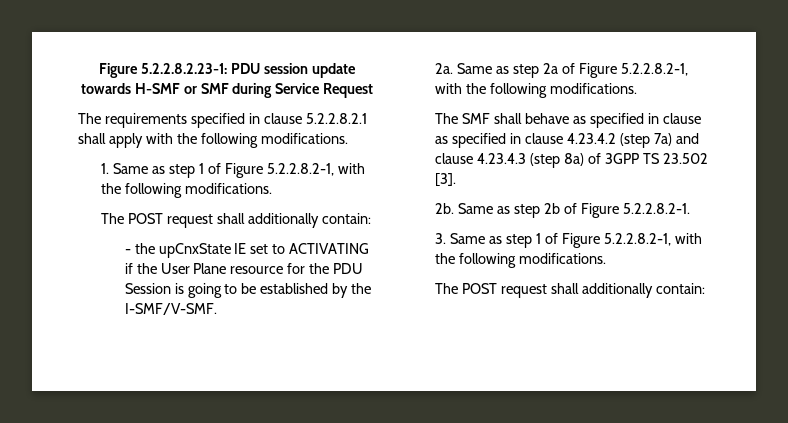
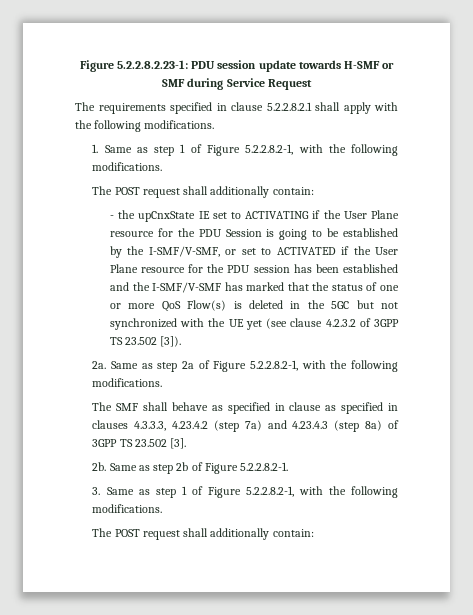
- - the upCnxState IE set to ACTIVATING if the User Plane resource for the PDU Session is going to be established by the I-SMF/V-SMF.
+ - the upCnxState IE set to ACTIVATING if the User Plane resource for the PDU Session is going to be established by the I-SMF/V-SMF, or set to ACTIVATED if the User Plane resource for the PDU session has been established and the I-SMF/V-SMF has marked that the status of one or more QoS Flow(s) is deleted in the 5GC but not synchronized with the UE yet (see clause 4.2.3.2 of 3GPP TS 23.502 [3]).
- The SMF shall behave as specified in clause as specified in clause 4.23.4.2 (step 7a) and clause 4.23.4.3 (step 8a) of 3GPP TS 23.502 [3].
+ The SMF shall behave as specified in clause as specified in clauses 4.3.3.3, 4.23.4.2 (step 7a) and 4.23.4.3 (step 8a) of 3GPP TS 23.502 [3].

